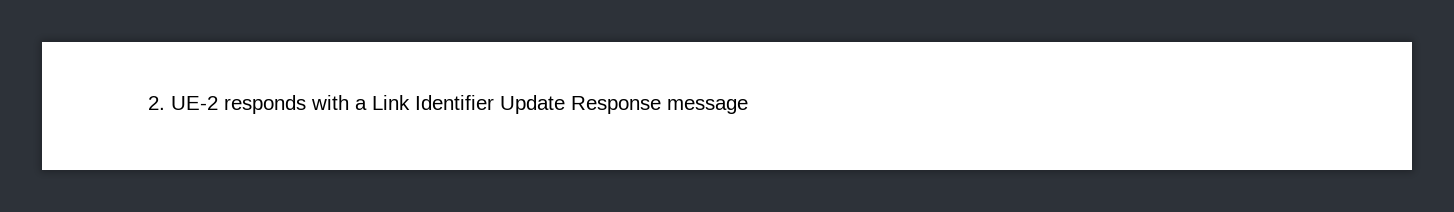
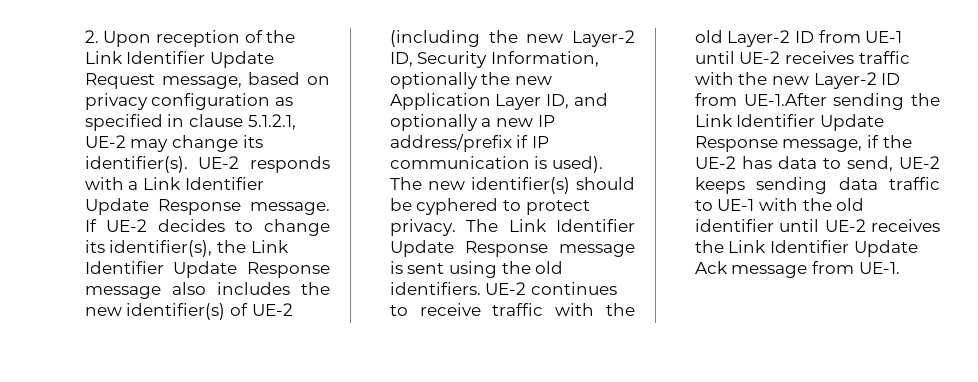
- 2. UE-2 responds with a Link Identifier Update Response message
+ 2. Upon reception of the Link Identifier Update Request message, based on privacy configuration as specified in clause 5.1.2.1, UE-2 may change its identifier(s). UE-2 responds with a Link Identifier Update Response message. If UE-2 decides to change its identifier(s), the Link Identifier Update Response message also includes the new identifier(s) of UE-2 (including the new Layer-2 ID, Security Information, optionally the new Application Layer ID, and optionally a new IP address/prefix if IP communication is used). The new identifier(s) should be cyphered to protect privacy. The Link Identifier Update Response message is sent using the old identifiers. UE-2 continues to receive traffic with the old Layer-2 ID from UE-1 until UE-2 receives traffic with the new Layer-2 ID from UE-1.After sending the Link Identifier Update Response message, if the UE-2 has data to send, UE-2 keeps sending data traffic to UE-1 with the old identifier until UE-2 receives the Link Identifier Update Ack message from UE-1.

